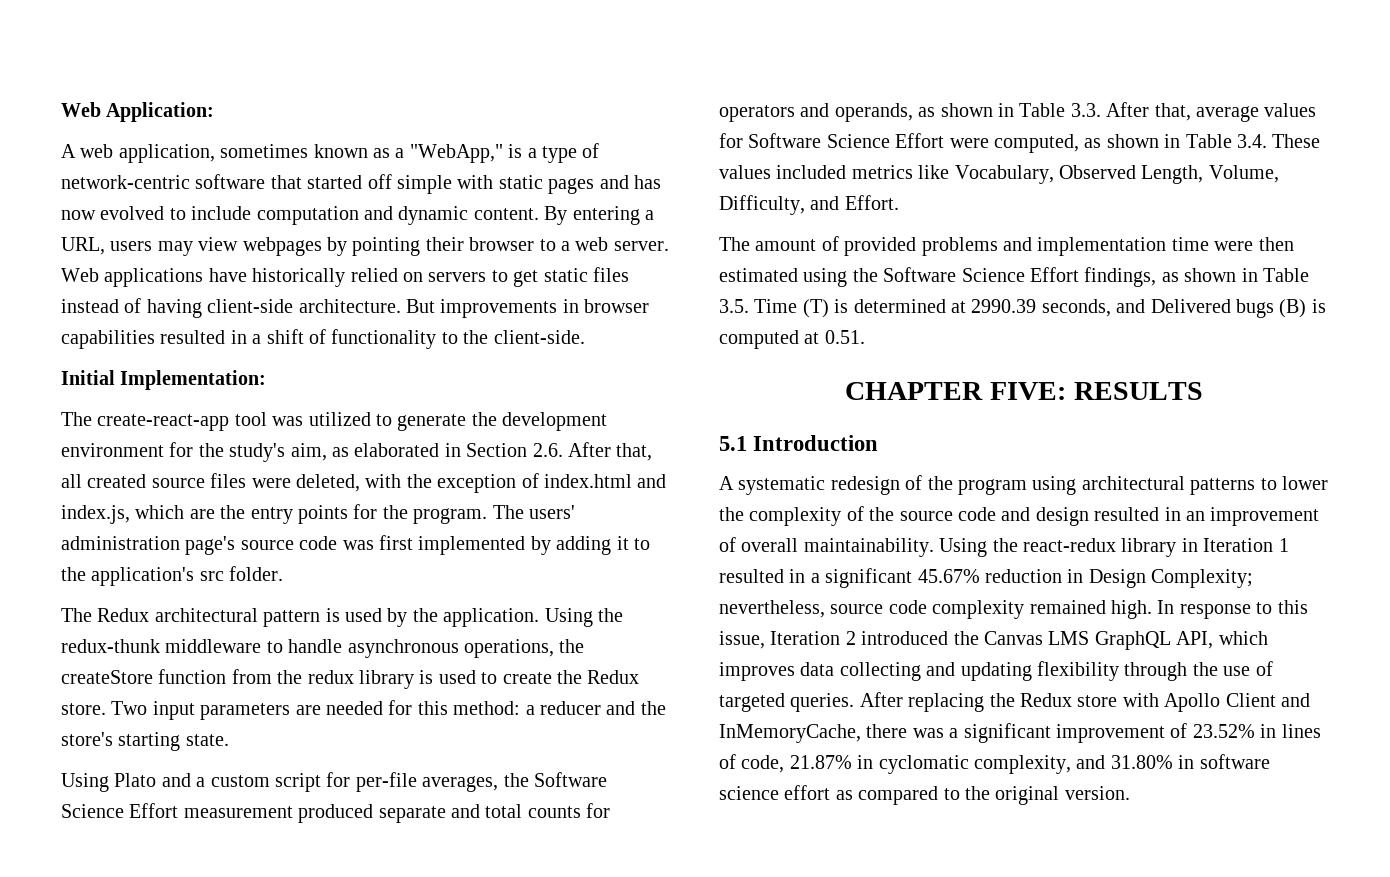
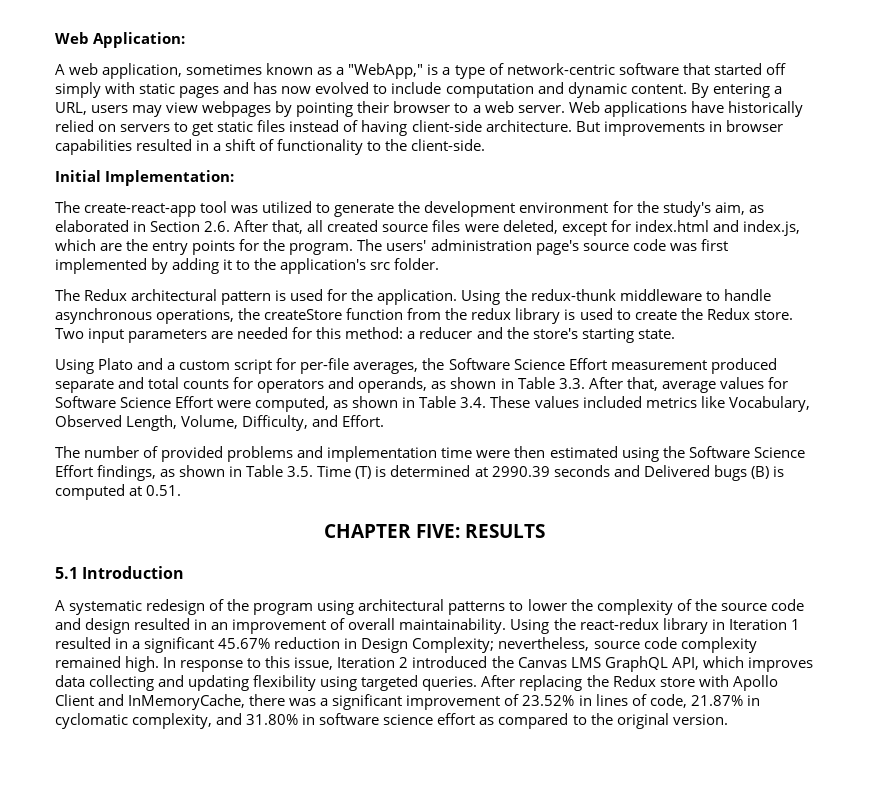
- A web application, sometimes known as a "WebApp," is a type of network-centric software that started off simple with static pages and has now evolved to include computation and dynamic content.
+ A web application, sometimes known as a "WebApp," is a type of network-centric software that started off simply with static pages and has now evolved to include computation and dynamic content.
- The create-react-app tool was utilized to generate the development environment for the study's aim, as elaborated in Section 2.6. After that, all created source files were deleted, with the exception of index.html and index.js, which are the entry points for the program.
+ The create-react-app tool was utilized to generate the development environment for the study's aim, as elaborated in Section 2.6. After that, all created source files were deleted, except for index.html and index.js, which are the entry points for the program.
- The Redux architectural pattern is used by the application.
+ The Redux architectural pattern is used for the application.
- The amount of provided problems and implementation time were then estimated using the Software Science Effort findings, as shown in Table 3.5. Time (T) is determined at 2990.39 seconds, and Delivered bugs (B) is computed at 0.51.
+ The number of provided problems and implementation time were then estimated using the Software Science Effort findings, as shown in Table 3.5. Time (T) is determined at 2990.39 seconds and Delivered bugs (B) is computed at 0.51.
- In response to this issue, Iteration 2 introduced the Canvas LMS GraphQL API, which improves data collecting and updating flexibility through the use of targeted queries.
+ In response to this issue, Iteration 2 introduced the Canvas LMS GraphQL API, which improves data collecting and updating flexibility using targeted queries.

